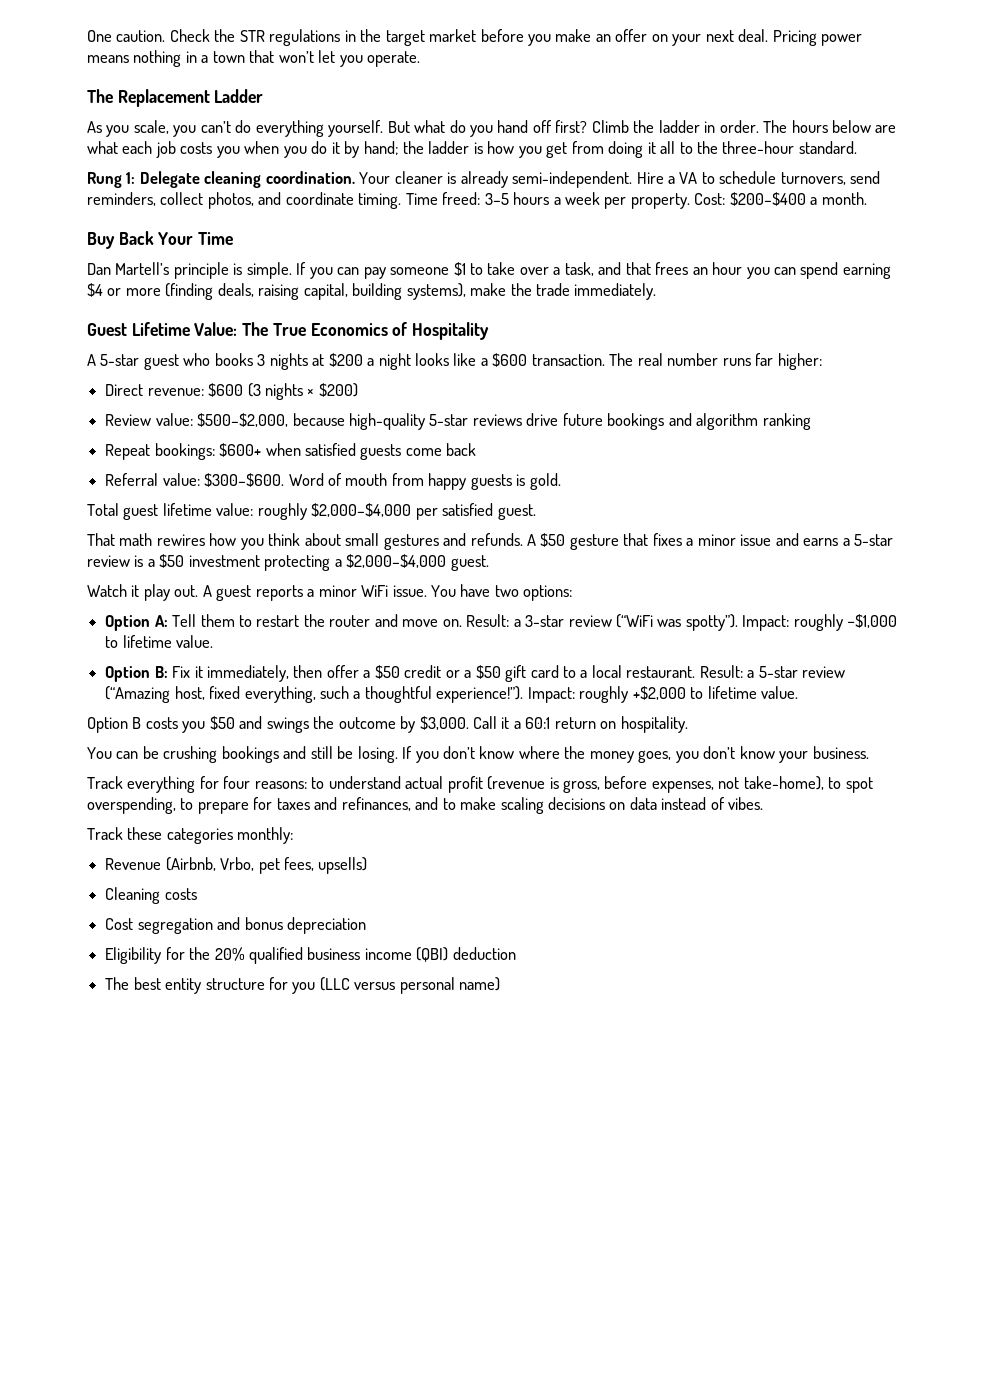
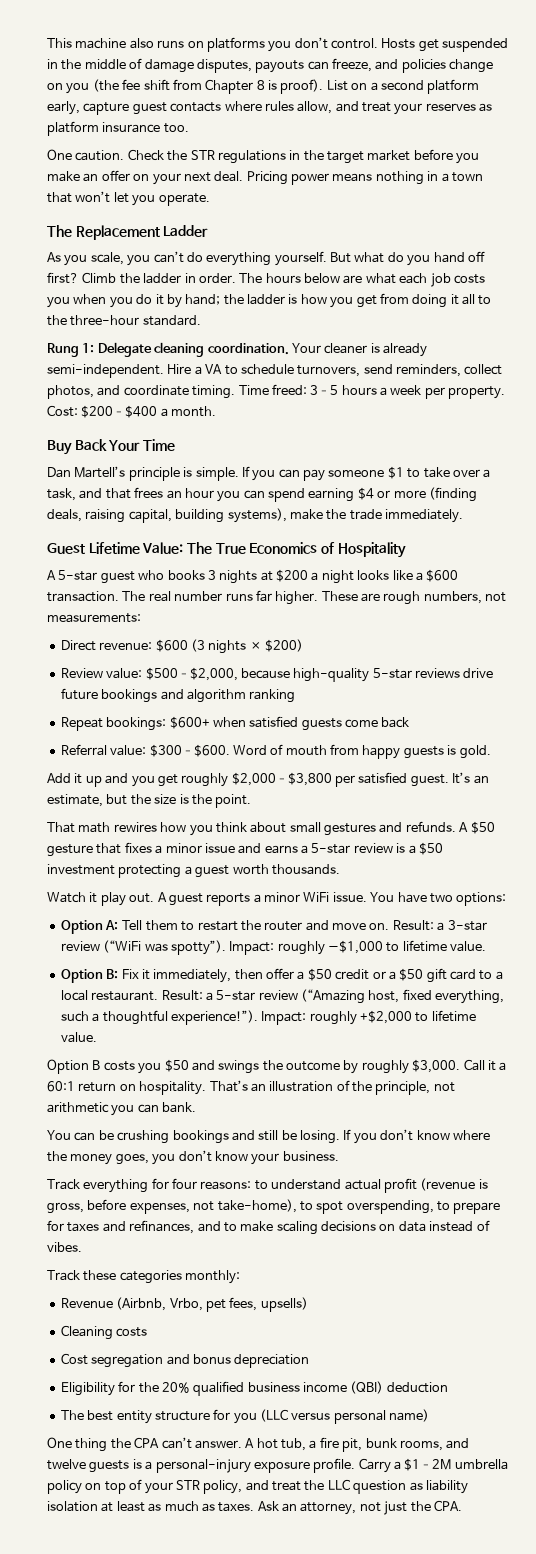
+ This machine also runs on platforms you don’t control. Hosts get suspended in the middle of damage disputes, payouts can freeze, and policies change on you (the fee shift from Chapter 8 is proof). List on a second platform early, capture guest contacts where rules allow, and treat your reserves as platform insurance too.
- The real number runs far higher:
+ The real number runs far higher. These are rough numbers, not measurements:
- Total guest lifetime value: roughly $2,000–$4,000 per satisfied guest.
+ Add it up and you get roughly $2,000–$3,800 per satisfied guest. It’s an estimate, but the size is the point.
- A $50 gesture that fixes a minor issue and earns a 5-star review is a $50 investment protecting a $2,000–$4,000 guest.
+ A $50 gesture that fixes a minor issue and earns a 5-star review is a $50 investment protecting a guest worth thousands.
- Option B costs you $50 and swings the outcome by $3,000.
+ Option B costs you $50 and swings the outcome by roughly $3,000.
+ That’s an illustration of the principle, not arithmetic you can bank.
+ One thing the CPA can’t answer. A hot tub, a fire pit, bunk rooms, and twelve guests is a personal-injury exposure profile. Carry a $1–2M umbrella policy on top of your STR policy, and treat the LLC question as liability isolation at least as much as taxes. Ask an attorney, not just the CPA.

